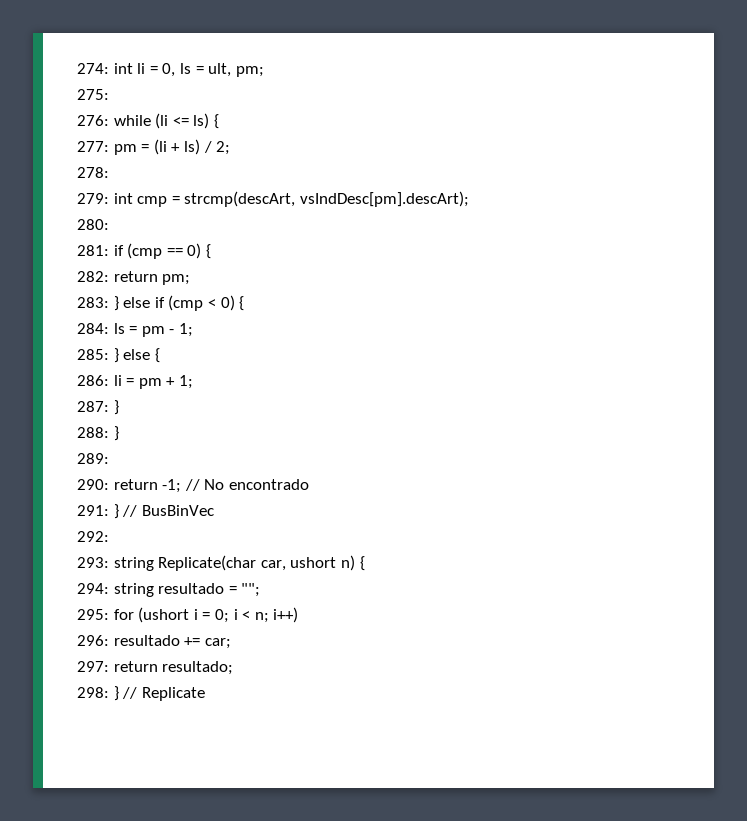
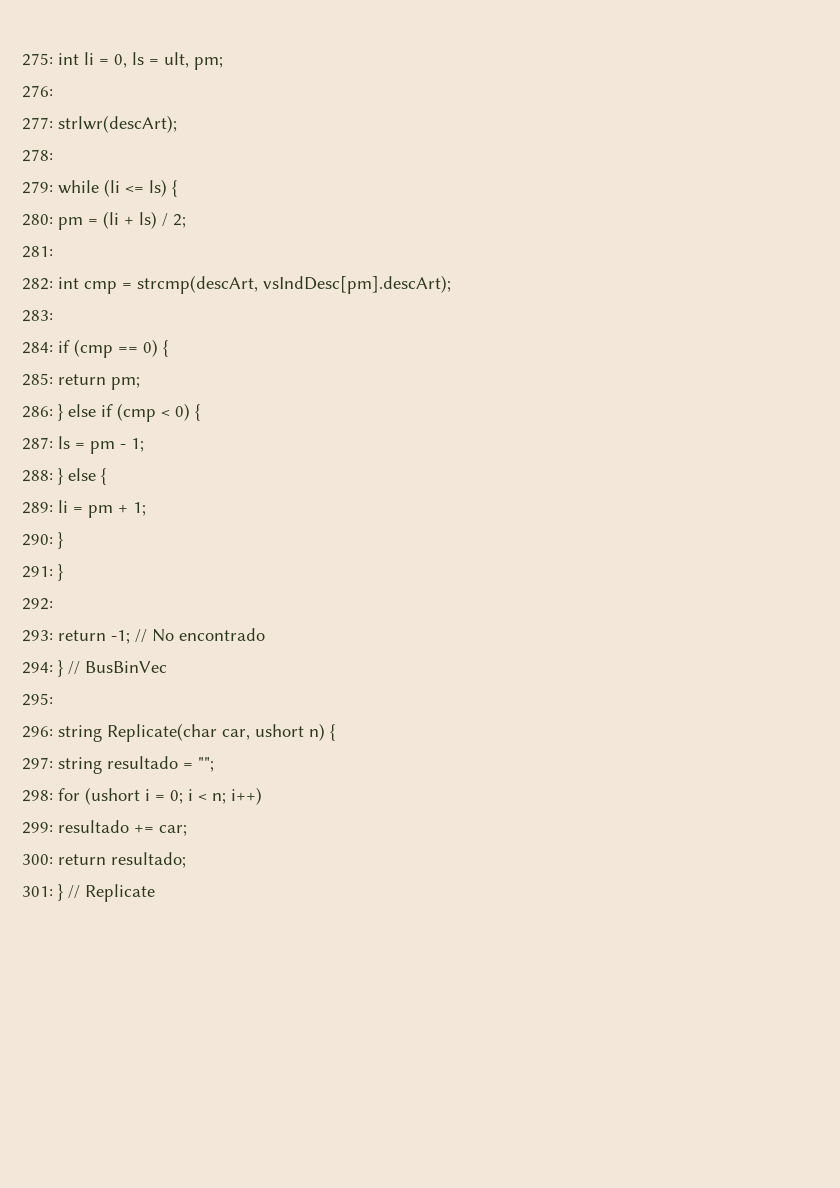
- 274: int li = 0, ls = ult, pm;
+ 275: int li = 0, ls = ult, pm;
- 275:
- 276: while (li <= ls) {
+ 276:
+ 277: strlwr(descArt);
+ 278:
+ 279: while (li <= ls) {
- 277: pm = (li + ls) / 2;
+ 280: pm = (li + ls) / 2;
- 278:
- 279: int cmp = strcmp(descArt, vsIndDesc[pm].descArt);
+ 281:
+ 282: int cmp = strcmp(descArt, vsIndDesc[pm].descArt);
- 280:
- 281: if (cmp == 0) {
+ 283:
+ 284: if (cmp == 0) {
- 282: return pm;
+ 285: return pm;
- 283: } else if (cmp < 0) {
+ 286: } else if (cmp < 0) {
- 284: ls = pm - 1;
+ 287: ls = pm - 1;
- 285: } else {
+ 288: } else {
- 286: li = pm + 1;
+ 289: li = pm + 1;
- 287: }
- 288: }
- 289:
- 290: return -1; // No encontrado
+ 290: }
+ 291: }
+ 292:
+ 293: return -1; // No encontrado
- 291: } // BusBinVec
+ 294: } // BusBinVec
- 292:
- 293: string Replicate(char car, ushort n) {
+ 295:
+ 296: string Replicate(char car, ushort n) {
- 294: string resultado = "";
+ 297: string resultado = "";
- 295: for (ushort i = 0; i < n; i++)
+ 298: for (ushort i = 0; i < n; i++)
- 296: resultado += car;
+ 299: resultado += car;
- 297: return resultado;
+ 300: return resultado;
- 298: } // Replicate
+ 301: } // Replicate

